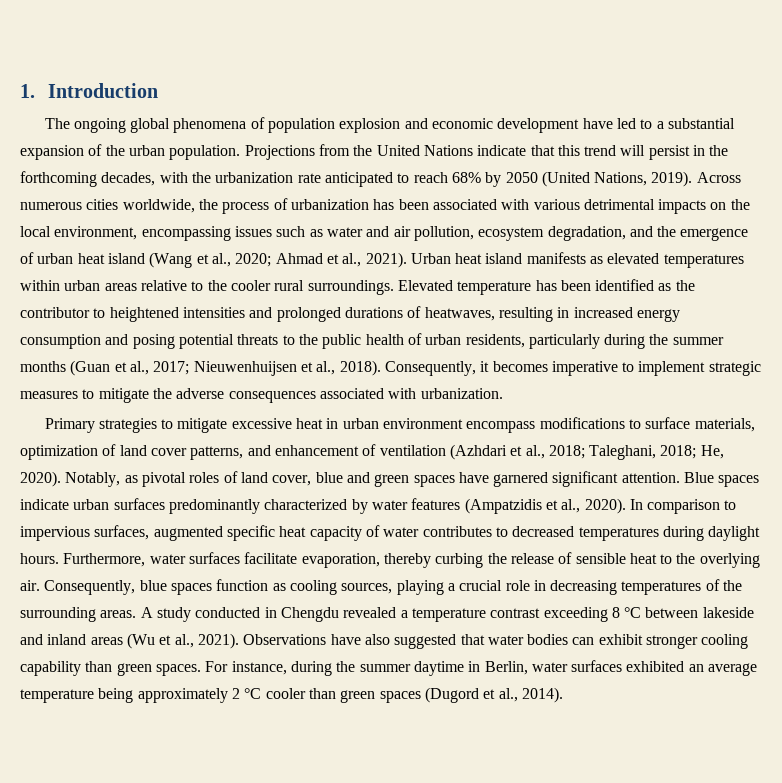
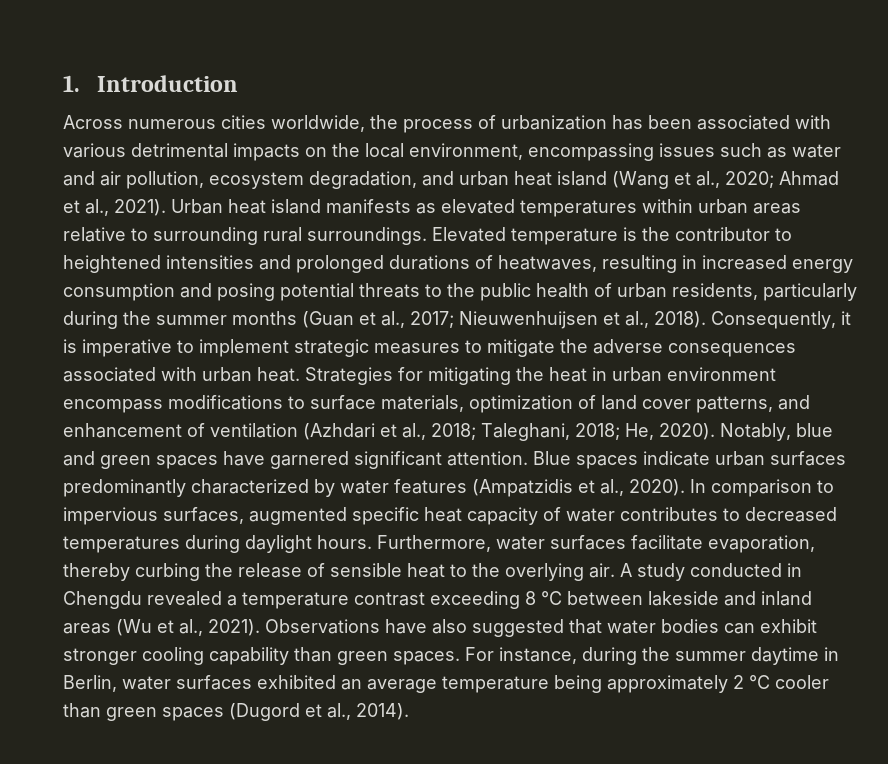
- The ongoing global phenomena of population explosion and economic development have led to a substantial expansion of the urban population. Projections from the United Nations indicate that this trend will persist in the forthcoming decades, with the urbanization rate anticipated to reach 68% by 2050 (United Nations, 2019). Across numerous cities worldwide, the process of urbanization has been associated with various detrimental impacts on the local environment, encompassing issues such as water and air pollution, ecosystem degradation, and the emergence of urban heat island (Wang et al., 2020; Ahmad et al., 2021).
+ Across numerous cities worldwide, the process of urbanization has been associated with various detrimental impacts on the local environment, encompassing issues such as water and air pollution, ecosystem degradation, and urban heat island (Wang et al., 2020; Ahmad et al., 2021).
- Urban heat island manifests as elevated temperatures within urban areas relative to the cooler rural surroundings.
+ Urban heat island manifests as elevated temperatures within urban areas relative to surrounding rural surroundings.
- Elevated temperature has been identified as the contributor to heightened intensities and prolonged durations of heatwaves, resulting in increased energy consumption and posing potential threats to the public health of urban residents, particularly during the summer months (Guan et al., 2017; Nieuwenhuijsen et al., 2018).
+ Elevated temperature is the contributor to heightened intensities and prolonged durations of heatwaves, resulting in increased energy consumption and posing potential threats to the public health of urban residents, particularly during the summer months (Guan et al., 2017; Nieuwenhuijsen et al., 2018).
- Consequently, it becomes imperative to implement strategic measures to mitigate the adverse consequences associated with urbanization.
- Primary strategies to mitigate excessive heat in urban environment encompass modifications to surface materials, optimization of land cover patterns, and enhancement of ventilation (Azhdari et al., 2018; Taleghani, 2018; He, 2020).
+ Consequently, it is imperative to implement strategic measures to mitigate the adverse consequences associated with urban heat. Strategies for mitigating the heat in urban environment encompass modifications to surface materials, optimization of land cover patterns, and enhancement of ventilation (Azhdari et al., 2018; Taleghani, 2018; He, 2020).
- Notably, as pivotal roles of land cover, blue and green spaces have garnered significant attention.
+ Notably, blue and green spaces have garnered significant attention.
- Consequently, blue spaces function as cooling sources, playing a crucial role in decreasing temperatures of the surrounding areas.

